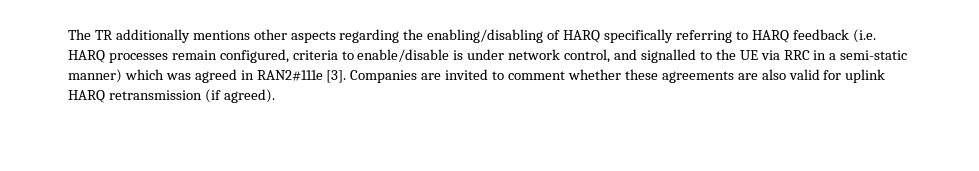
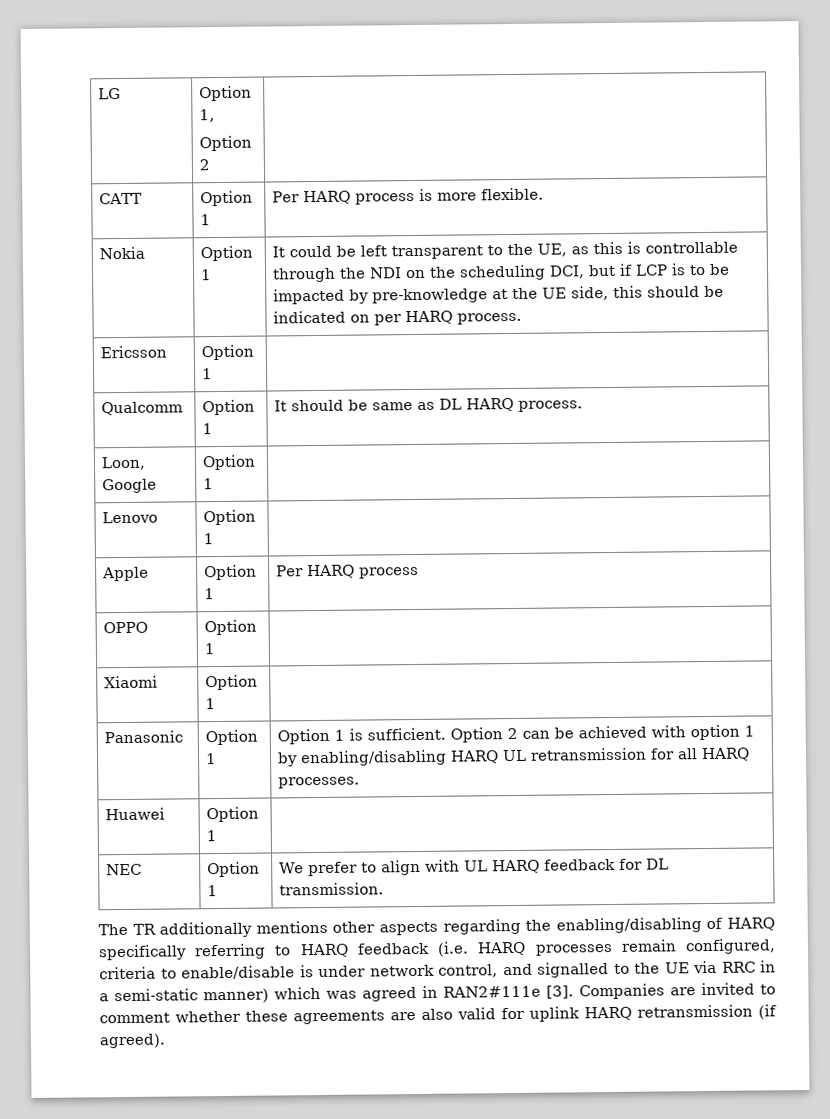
+ LG | Option 1,
+ Option 2 |
+ CATT | Option 1 | Per HARQ process is more flexible.
+ Nokia | Option 1 | It could be left transparent to the UE, as this is controllable through the NDI on the scheduling DCI, but if LCP is to be impacted by pre-knowledge at the UE side, this should be indicated on per HARQ process.
+ Ericsson | Option 1 |
+ Qualcomm | Option 1 | It should be same as DL HARQ process.
+ Loon, Google | Option 1 |
+ Lenovo | Option 1 |
+ Apple | Option 1 | Per HARQ process
+ OPPO | Option 1 |
+ Xiaomi | Option 1 |
+ Panasonic | Option 1 | Option 1 is sufficient. Option 2 can be achieved with option 1 by enabling/disabling HARQ UL retransmission for all HARQ processes.
+ Huawei | Option 1 |
+ NEC | Option 1 | We prefer to align with UL HARQ feedback for DL transmission.

